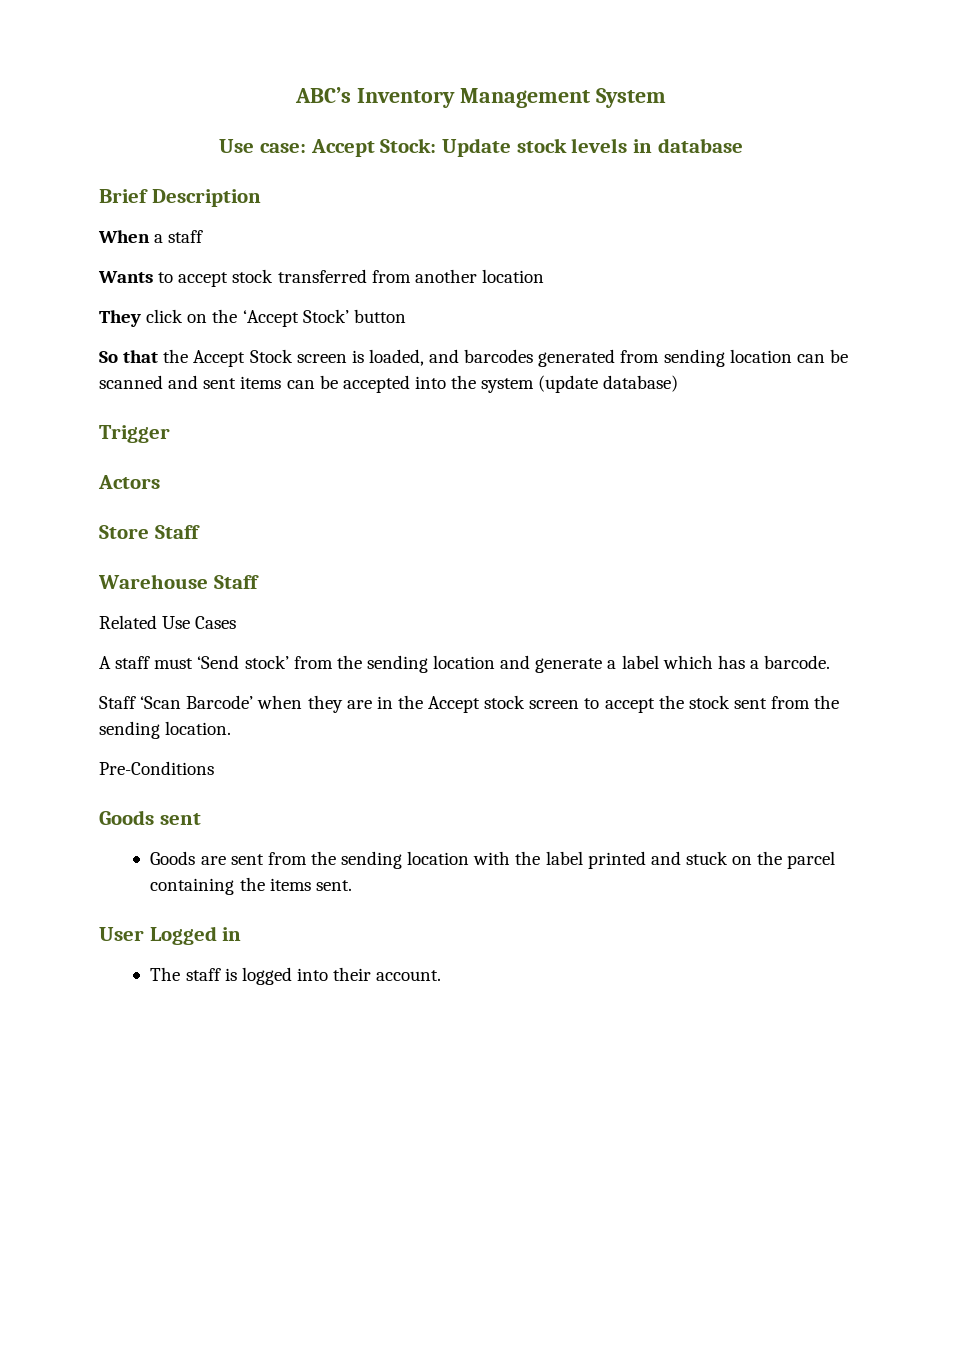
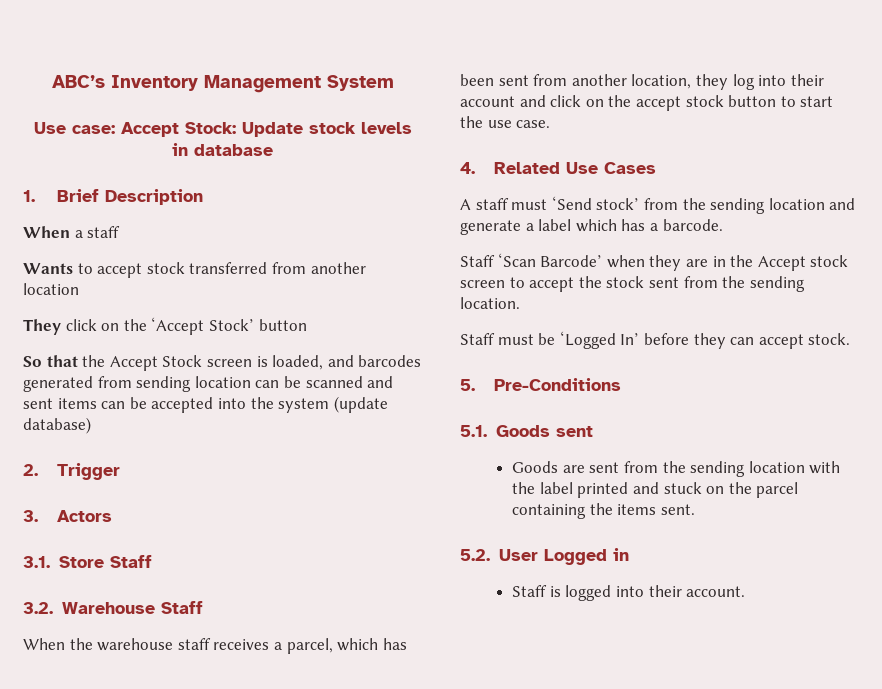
- Brief Description
+ 1. Brief Description
- Trigger
+ 2. Trigger
- Actors
+ 3. Actors
- Store Staff
+ 3.1. Store Staff
- Warehouse Staff
+ 3.2. Warehouse Staff
- Related Use Cases
+ When the warehouse staff receives a parcel, which has been sent from another location, they log into their account and click on the accept stock button to start the use case.
+ 4. Related Use Cases
- Pre-Conditions
+ Staff must be ‘Logged In’ before they can accept stock.
+ 5. Pre-Conditions
- Goods sent
+ 5.1. Goods sent
- User Logged in
+ 5.2. User Logged in
- The staff is logged into their account.
+ Staff is logged into their account.

